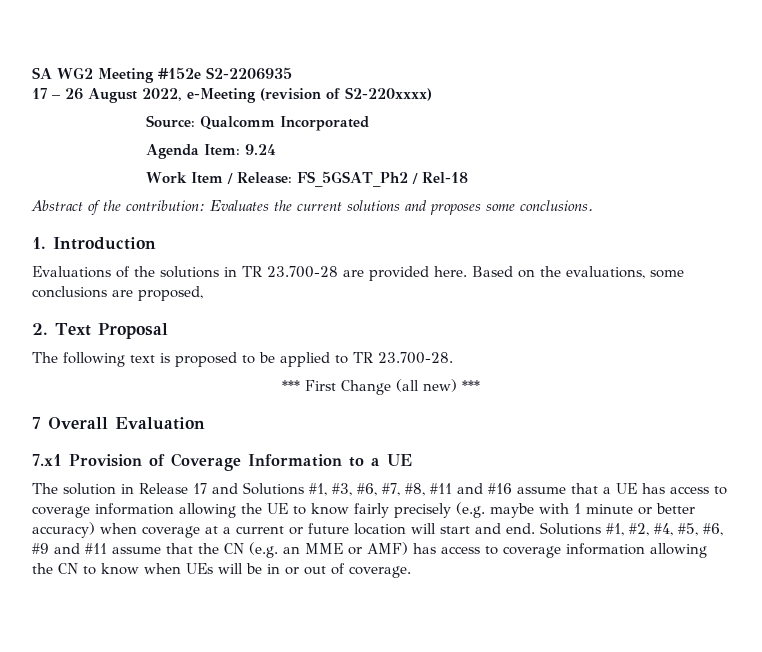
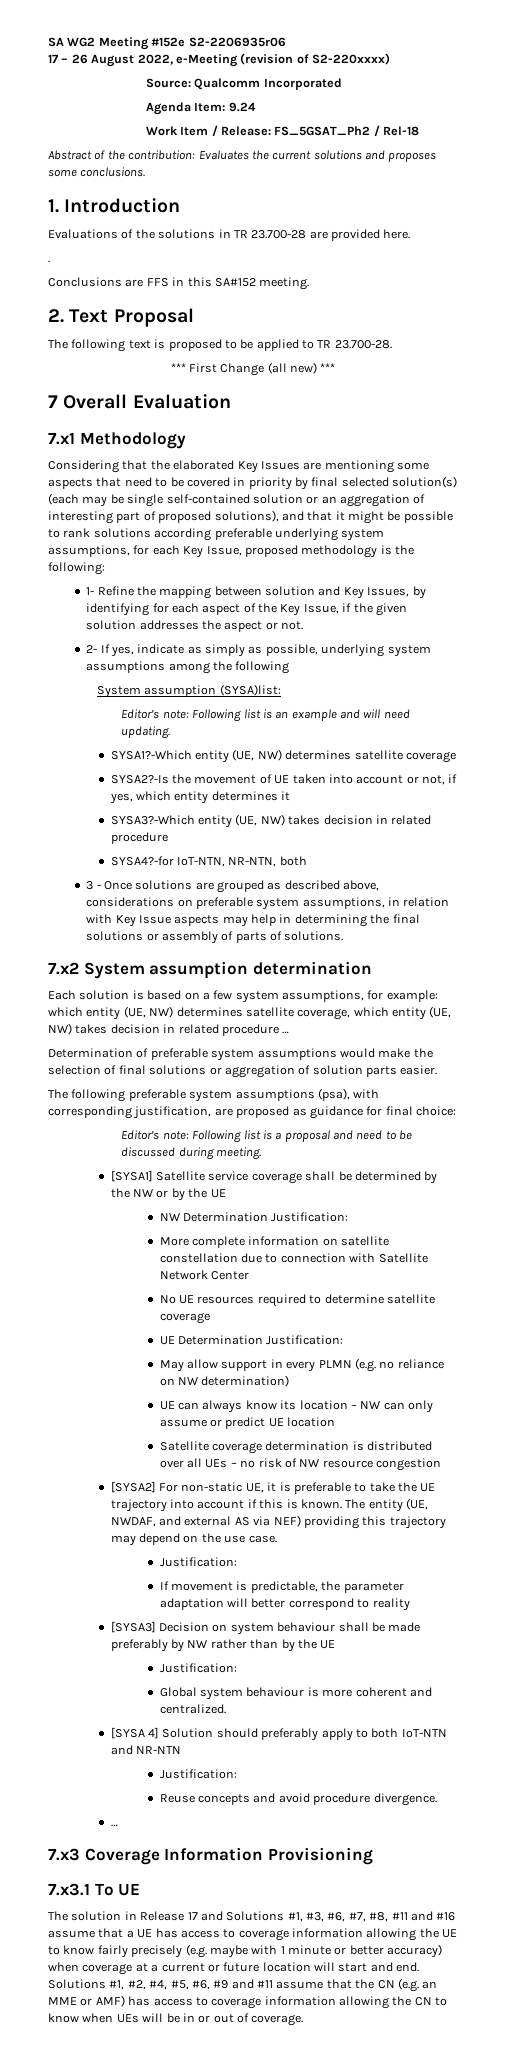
- SA WG2 Meeting #152e S2-2206935
+ SA WG2 Meeting #152e S2-2206935r06
- Evaluations of the solutions in TR 23.700-28 are provided here. Based on the evaluations, some conclusions are proposed,
+ Evaluations of the solutions in TR 23.700-28 are provided here.
+ .
+ Conclusions are FFS in this SA#152 meeting.
- 7.x1 Provision of Coverage Information to a UE
+ 7.x1 Methodology
+ Considering that the elaborated Key Issues are mentioning some aspects that need to be covered in priority by final selected solution(s) (each may be single self-contained solution or an aggregation of interesting part of proposed solutions), and that it might be possible to rank solutions according preferable underlying system assumptions, for each Key Issue, proposed methodology is the following:
+ 1- Refine the mapping between solution and Key Issues, by identifying for each aspect of the Key Issue, if the given solution addresses the aspect or not.
+ 2- If yes, indicate as simply as possible, underlying system assumptions among the following
+ System assumption (SYSA)list:
+ Editor’s note: Following list is an example and will need updating.
+ SYSA1?-Which entity (UE, NW) determines satellite coverage
+ SYSA2?-Is the movement of UE taken into account or not, if yes, which entity determines it
+ SYSA3?-Which entity (UE, NW) takes decision in related procedure
+ SYSA4?-for IoT-NTN, NR-NTN, both
+ 3 - Once solutions are grouped as described above, considerations on preferable system assumptions, in relation with Key Issue aspects may help in determining the final solutions or assembly of parts of solutions.
+ 7.x2 System assumption determination
+ Each solution is based on a few system assumptions, for example: which entity (UE, NW) determines satellite coverage, which entity (UE, NW) takes decision in related procedure …
+ Determination of preferable system assumptions would make the selection of final solutions or aggregation of solution parts easier.
+ The following preferable system assumptions (psa), with corresponding justification, are proposed as guidance for final choice:
+ Editor’s note: Following list is a proposal and need to be discussed during meeting.
+ [SYSA1] Satellite service coverage shall be determined by the NW or by the UE
+ NW Determination Justification:
+ More complete information on satellite constellation due to connection with Satellite Network Center
+ No UE resources required to determine satellite coverage
+ UE Determination Justification:
+ May allow support in every PLMN (e.g. no reliance on NW determination)
+ UE can always know its location – NW can only assume or predict UE location
+ Satellite coverage determination is distributed over all UEs – no risk of NW resource congestion
+ [SYSA2] For non-static UE, it is preferable to take the UE trajectory into account if this is known. The entity (UE, NWDAF, and external AS via NEF) providing this trajectory may depend on the use case.
+ Justification:
+ If movement is predictable, the parameter adaptation will better correspond to reality
+ [SYSA3] Decision on system behaviour shall be made preferably by NW rather than by the UE
+ Justification:
+ Global system behaviour is more coherent and centralized.
+ [SYSA 4] Solution should preferably apply to both IoT-NTN and NR-NTN
+ Justification:
+ Reuse concepts and avoid procedure divergence.
+ …
+ 7.x3 Coverage Information Provisioning
+ 7.x3.1 To UE

